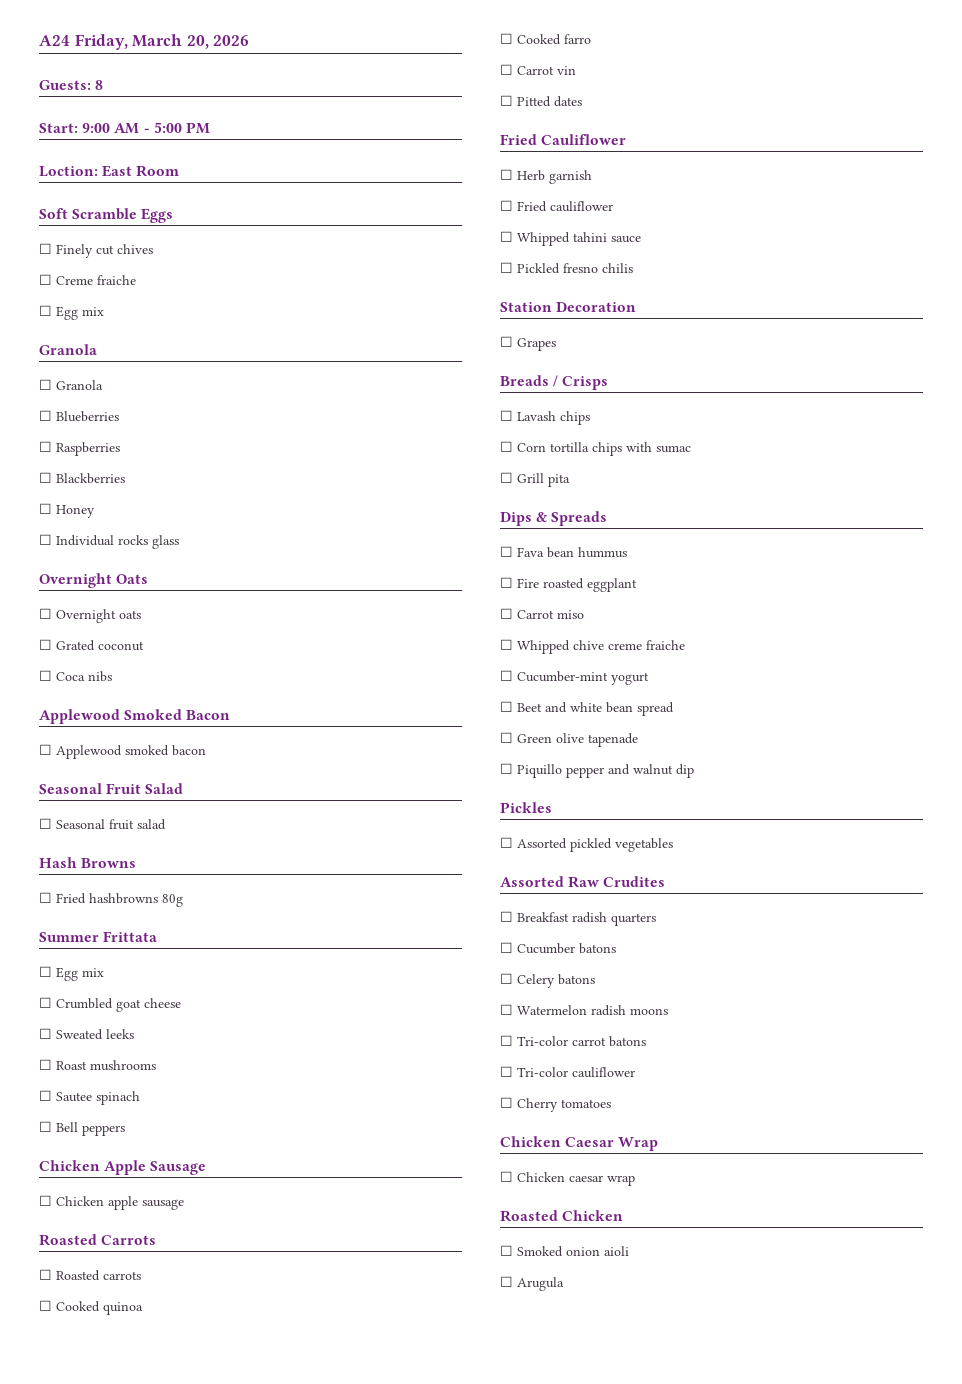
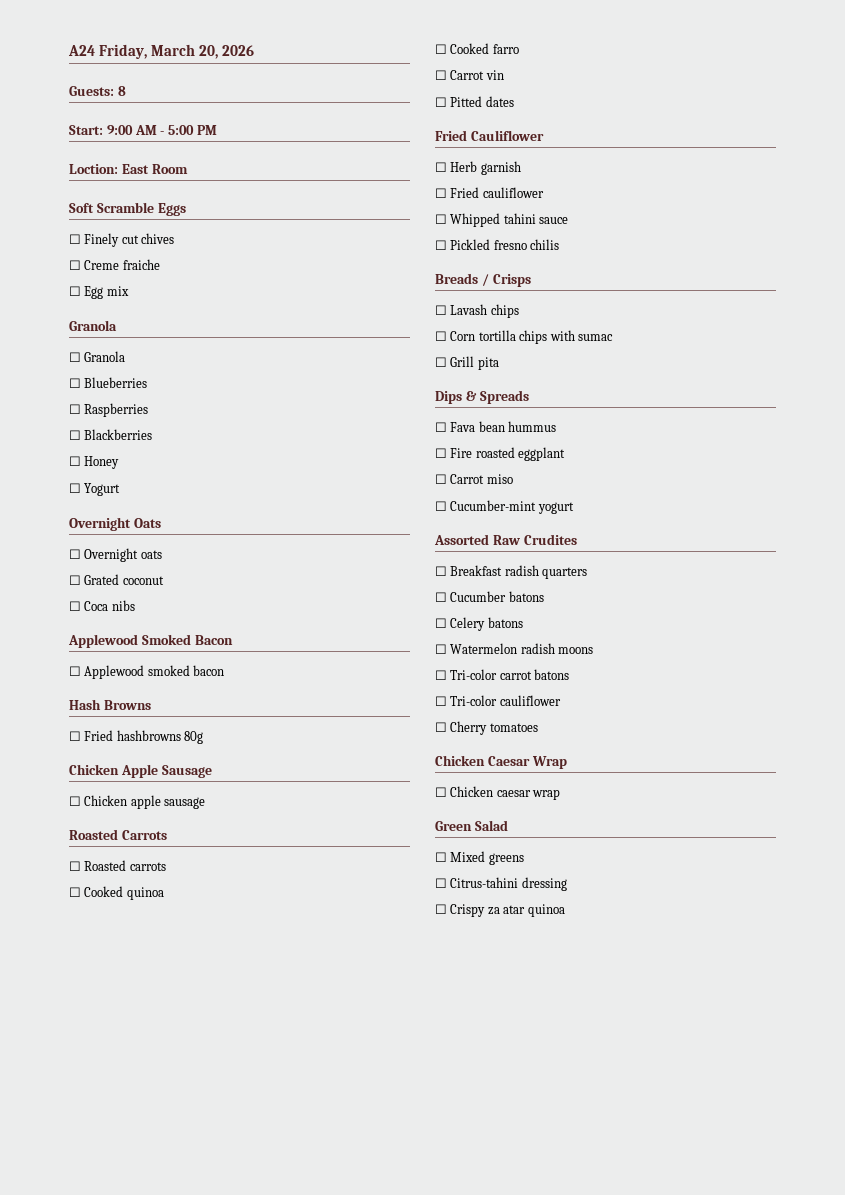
- ☐ Individual rocks glass
+ ☐ Yogurt
- Seasonal Fruit Salad
- ☐ Seasonal fruit salad
- Summer Frittata
- ☐ Egg mix
- ☐ Crumbled goat cheese
- ☐ Sweated leeks
- ☐ Roast mushrooms
- ☐ Sautee spinach
- ☐ Bell peppers
- Station Decoration
- ☐ Grapes
- ☐ Whipped chive creme fraiche
  ☐ Cucumber-mint yogurt
- ☐ Beet and white bean spread
- ☐ Green olive tapenade
- ☐ Piquillo pepper and walnut dip
- Pickles
- ☐ Assorted pickled vegetables
- Roasted Chicken
- ☐ Smoked onion aioli
- ☐ Arugula
+ Green Salad
+ ☐ Mixed greens
+ ☐ Citrus-tahini dressing
+ ☐ Crispy za atar quinoa

